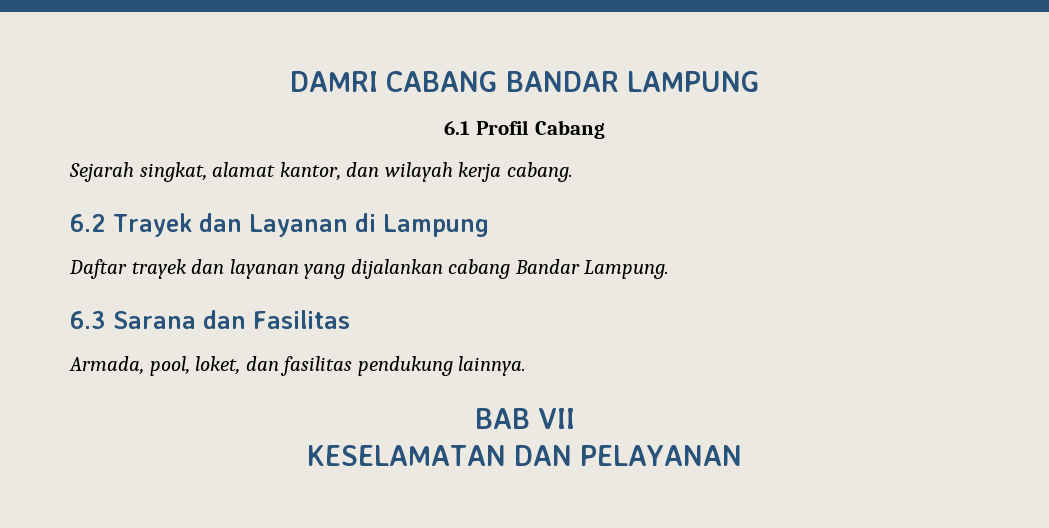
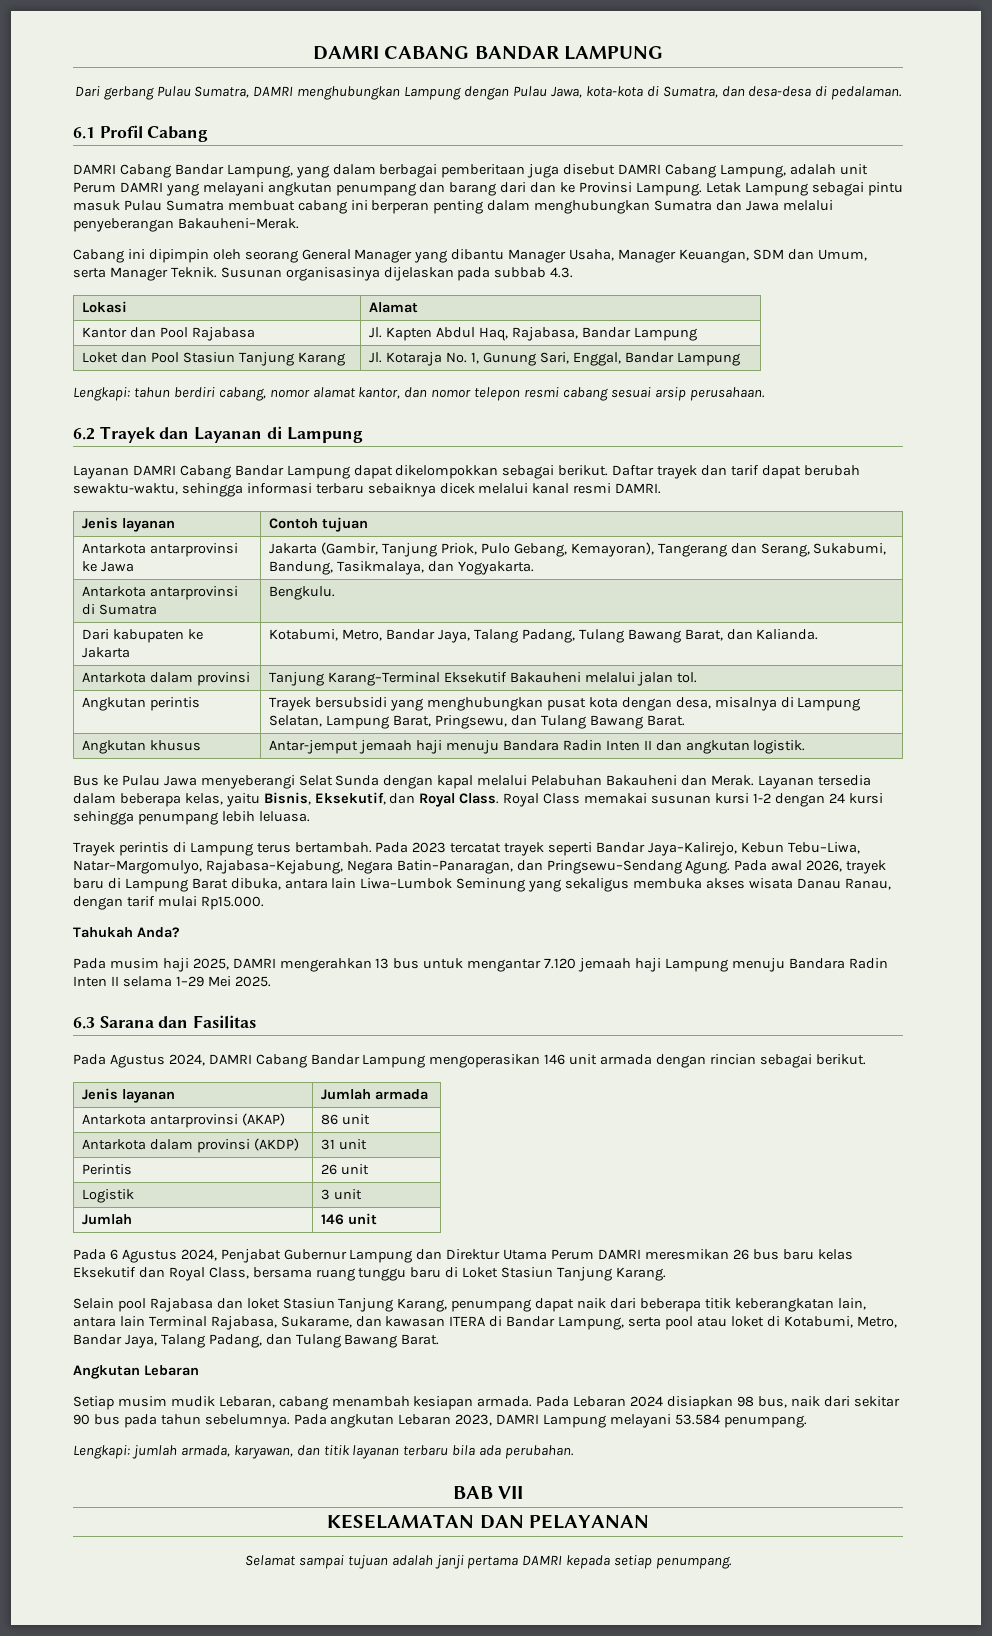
+ Dari gerbang Pulau Sumatra, DAMRI menghubungkan Lampung dengan Pulau Jawa, kota-kota di Sumatra, dan desa-desa di pedalaman.
  6.1 Profil Cabang
- Sejarah singkat, alamat kantor, dan wilayah kerja cabang.
+ DAMRI Cabang Bandar Lampung, yang dalam berbagai pemberitaan juga disebut DAMRI Cabang Lampung, adalah unit Perum DAMRI yang melayani angkutan penumpang dan barang dari dan ke Provinsi Lampung. Letak Lampung sebagai pintu masuk Pulau Sumatra membuat cabang ini berperan penting dalam menghubungkan Sumatra dan Jawa melalui penyeberangan Bakauheni–Merak.
+ Cabang ini dipimpin oleh seorang General Manager yang dibantu Manager Usaha, Manager Keuangan, SDM dan Umum, serta Manager Teknik. Susunan organisasinya dijelaskan pada subbab 4.3.
+ Lokasi | Alamat
+ Kantor dan Pool Rajabasa | Jl. Kapten Abdul Haq, Rajabasa, Bandar Lampung
+ Loket dan Pool Stasiun Tanjung Karang | Jl. Kotaraja No. 1, Gunung Sari, Enggal, Bandar Lampung
+ Lengkapi: tahun berdiri cabang, nomor alamat kantor, dan nomor telepon resmi cabang sesuai arsip perusahaan.
- Daftar trayek dan layanan yang dijalankan cabang Bandar Lampung.
+ Layanan DAMRI Cabang Bandar Lampung dapat dikelompokkan sebagai berikut. Daftar trayek dan tarif dapat berubah sewaktu-waktu, sehingga informasi terbaru sebaiknya dicek melalui kanal resmi DAMRI.
+ Jenis layanan | Contoh tujuan
+ Antarkota antarprovinsi ke Jawa | Jakarta (Gambir, Tanjung Priok, Pulo Gebang, Kemayoran), Tangerang dan Serang, Sukabumi, Bandung, Tasikmalaya, dan Yogyakarta.
+ Antarkota antarprovinsi di Sumatra | Bengkulu.
+ Dari kabupaten ke Jakarta | Kotabumi, Metro, Bandar Jaya, Talang Padang, Tulang Bawang Barat, dan Kalianda.
+ Antarkota dalam provinsi | Tanjung Karang–Terminal Eksekutif Bakauheni melalui jalan tol.
+ Angkutan perintis | Trayek bersubsidi yang menghubungkan pusat kota dengan desa, misalnya di Lampung Selatan, Lampung Barat, Pringsewu, dan Tulang Bawang Barat.
+ Angkutan khusus | Antar-jemput jemaah haji menuju Bandara Radin Inten II dan angkutan logistik.
+ Bus ke Pulau Jawa menyeberangi Selat Sunda dengan kapal melalui Pelabuhan Bakauheni dan Merak. Layanan tersedia dalam beberapa kelas, yaitu Bisnis, Eksekutif, dan Royal Class. Royal Class memakai susunan kursi 1-2 dengan 24 kursi sehingga penumpang lebih leluasa.
+ Trayek perintis di Lampung terus bertambah. Pada 2023 tercatat trayek seperti Bandar Jaya–Kalirejo, Kebun Tebu–Liwa, Natar–Margomulyo, Rajabasa–Kejabung, Negara Batin–Panaragan, dan Pringsewu–Sendang Agung. Pada awal 2026, trayek baru di Lampung Barat dibuka, antara lain Liwa–Lumbok Seminung yang sekaligus membuka akses wisata Danau Ranau, dengan tarif mulai Rp15.000.
+ Tahukah Anda?
+ Pada musim haji 2025, DAMRI mengerahkan 13 bus untuk mengantar 7.120 jemaah haji Lampung menuju Bandara Radin Inten II selama 1–29 Mei 2025.
  6.3 Sarana dan Fasilitas
- Armada, pool, loket, dan fasilitas pendukung lainnya.
+ Pada Agustus 2024, DAMRI Cabang Bandar Lampung mengoperasikan 146 unit armada dengan rincian sebagai berikut.
+ Jenis layanan | Jumlah armada
+ Antarkota antarprovinsi (AKAP) | 86 unit
+ Antarkota dalam provinsi (AKDP) | 31 unit
+ Perintis | 26 unit
+ Logistik | 3 unit
+ Jumlah | 146 unit
+ Pada 6 Agustus 2024, Penjabat Gubernur Lampung dan Direktur Utama Perum DAMRI meresmikan 26 bus baru kelas Eksekutif dan Royal Class, bersama ruang tunggu baru di Loket Stasiun Tanjung Karang.
+ Selain pool Rajabasa dan loket Stasiun Tanjung Karang, penumpang dapat naik dari beberapa titik keberangkatan lain, antara lain Terminal Rajabasa, Sukarame, dan kawasan ITERA di Bandar Lampung, serta pool atau loket di Kotabumi, Metro, Bandar Jaya, Talang Padang, dan Tulang Bawang Barat.
+ Angkutan Lebaran
+ Setiap musim mudik Lebaran, cabang menambah kesiapan armada. Pada Lebaran 2024 disiapkan 98 bus, naik dari sekitar 90 bus pada tahun sebelumnya. Pada angkutan Lebaran 2023, DAMRI Lampung melayani 53.584 penumpang.
+ Lengkapi: jumlah armada, karyawan, dan titik layanan terbaru bila ada perubahan.
+ Selamat sampai tujuan adalah janji pertama DAMRI kepada setiap penumpang.

